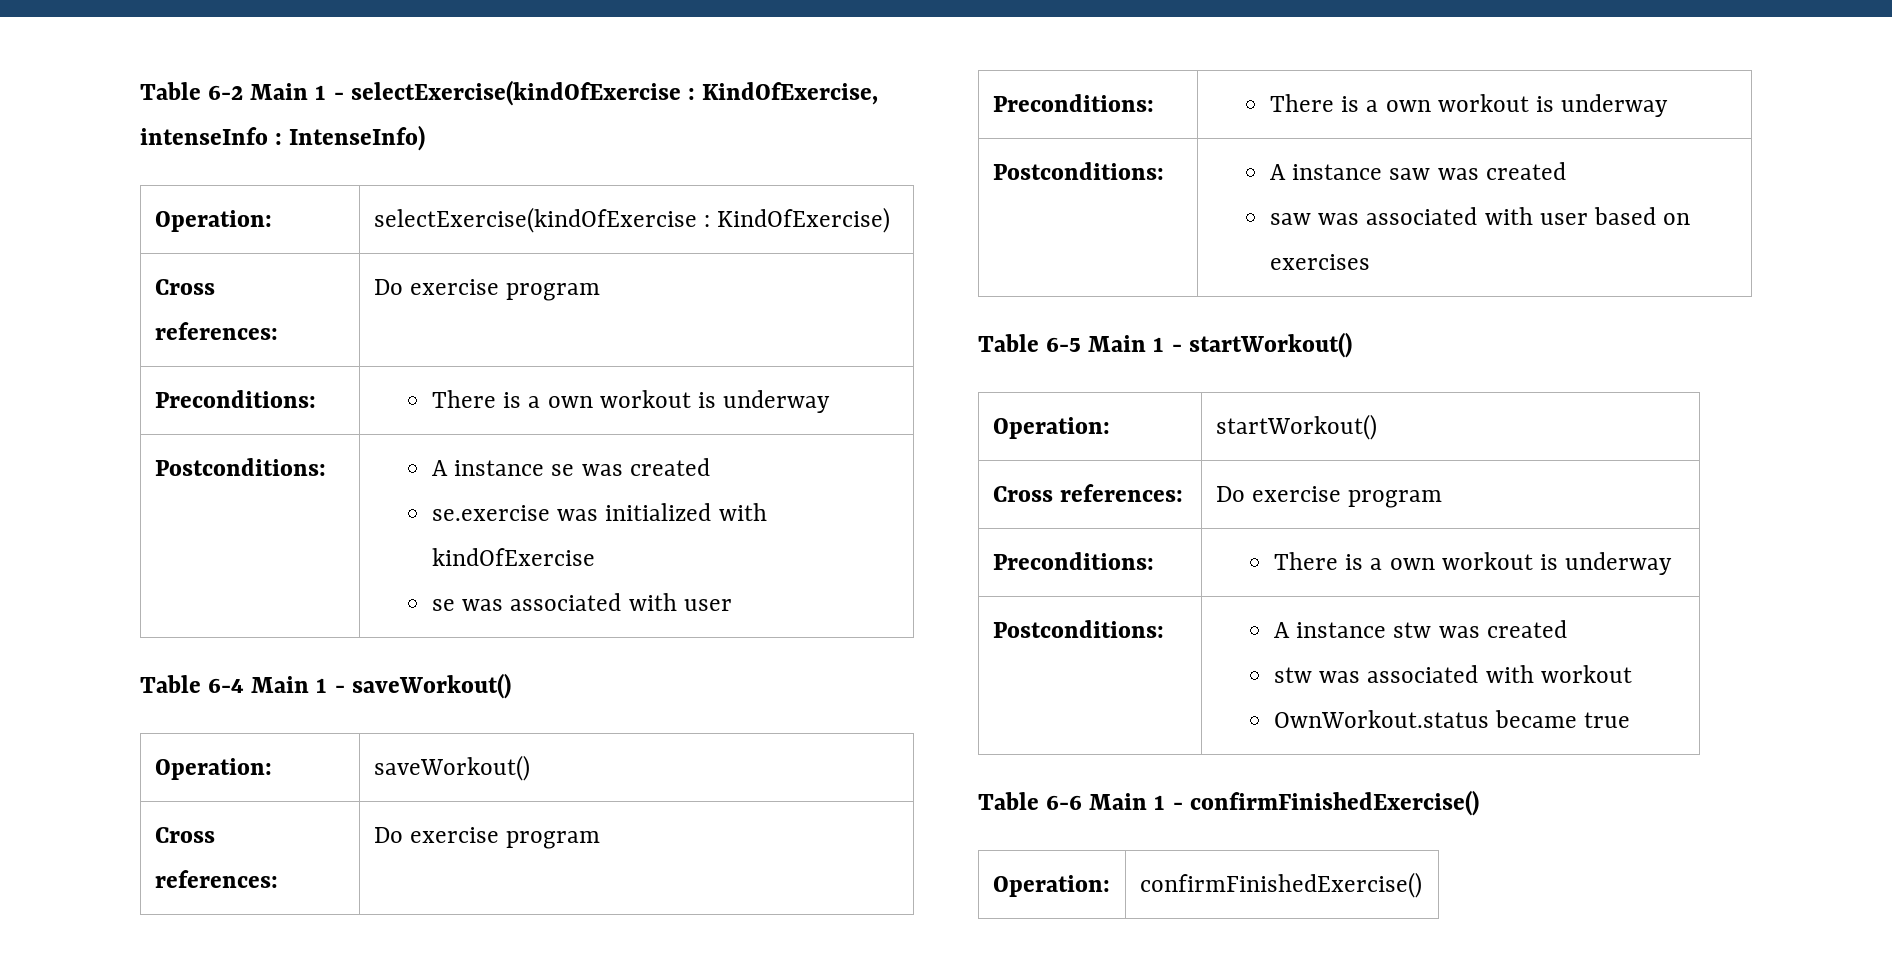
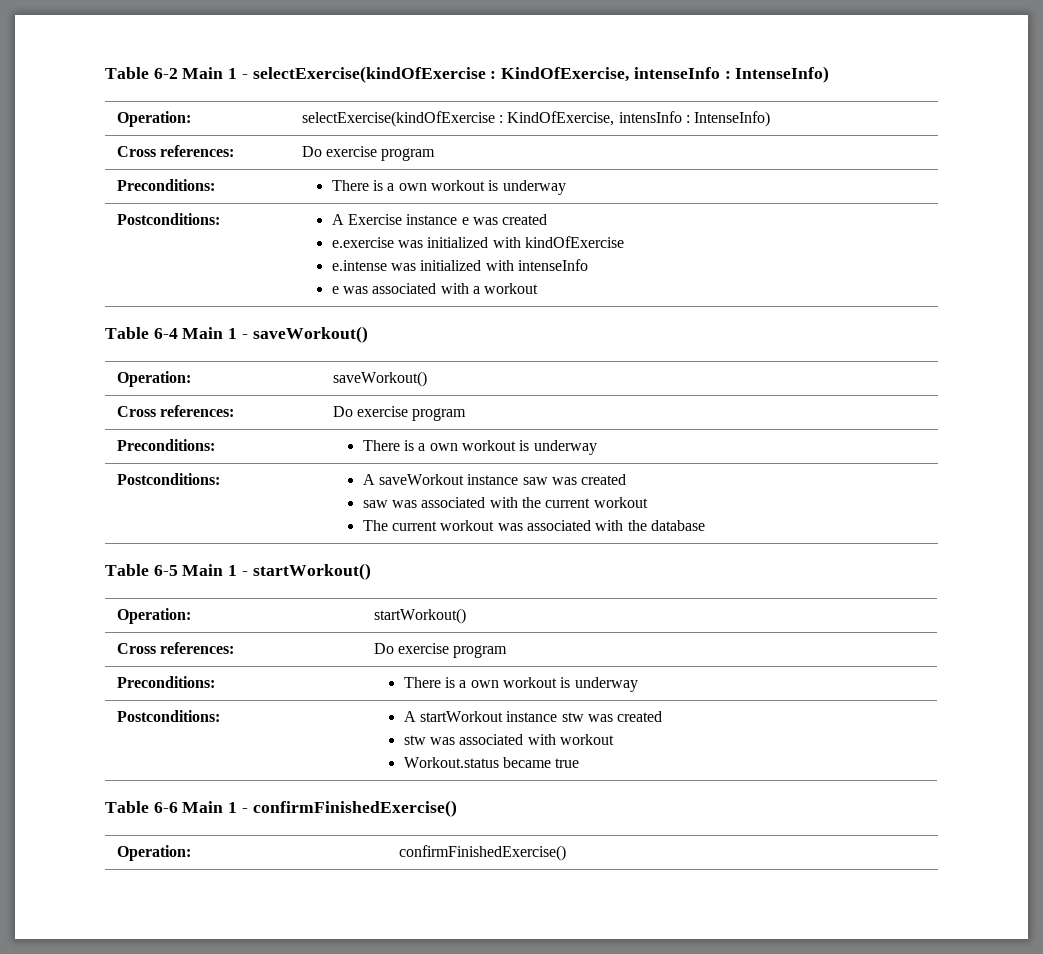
- Operation: | selectExercise(kindOfExercise : KindOfExercise)
+ Operation: | selectExercise(kindOfExercise : KindOfExercise, intensInfo : IntenseInfo)
- Postconditions: | A instance se was created
- se.exercise was initialized with kindOfExercise
- se was associated with user
+ Postconditions: | A Exercise instance e was created
+ e.exercise was initialized with kindOfExercise
+ e.intense was initialized with intenseInfo
+ e was associated with a workout
- Postconditions: | A instance saw was created
- saw was associated with user based on exercises
+ Postconditions: | A saveWorkout instance saw was created
+ saw was associated with the current workout
+ The current workout was associated with the database
- Postconditions: | A instance stw was created
+ Postconditions: | A startWorkout instance stw was created
  stw was associated with workout
- OwnWorkout.status became true
+ Workout.status became true

